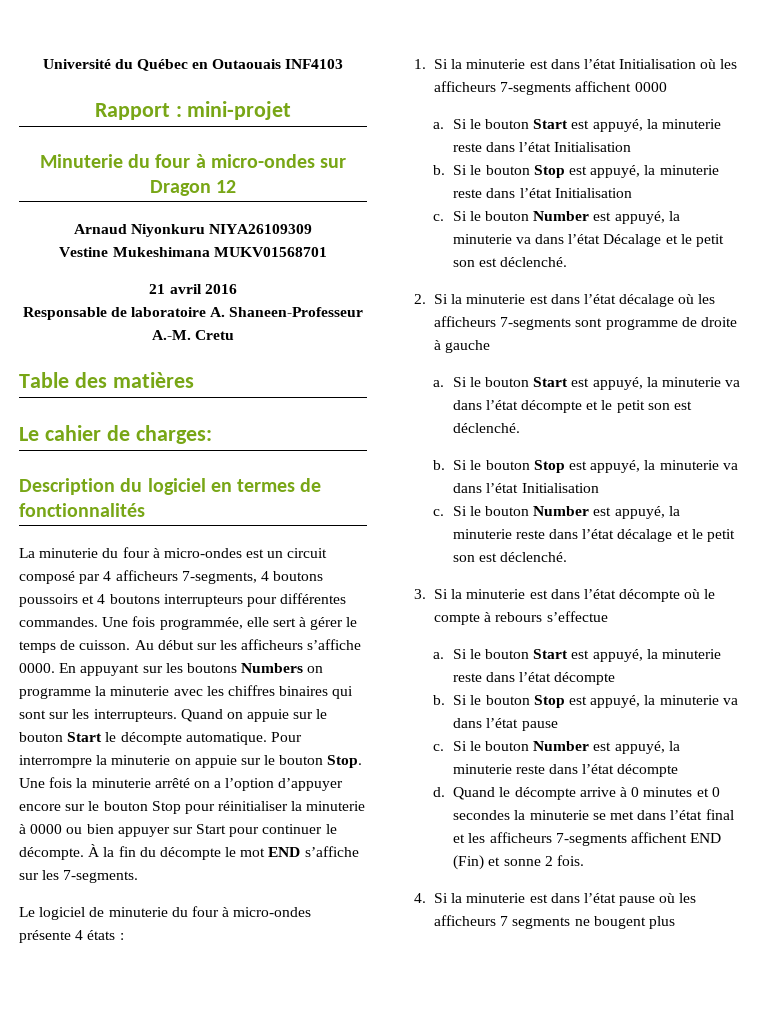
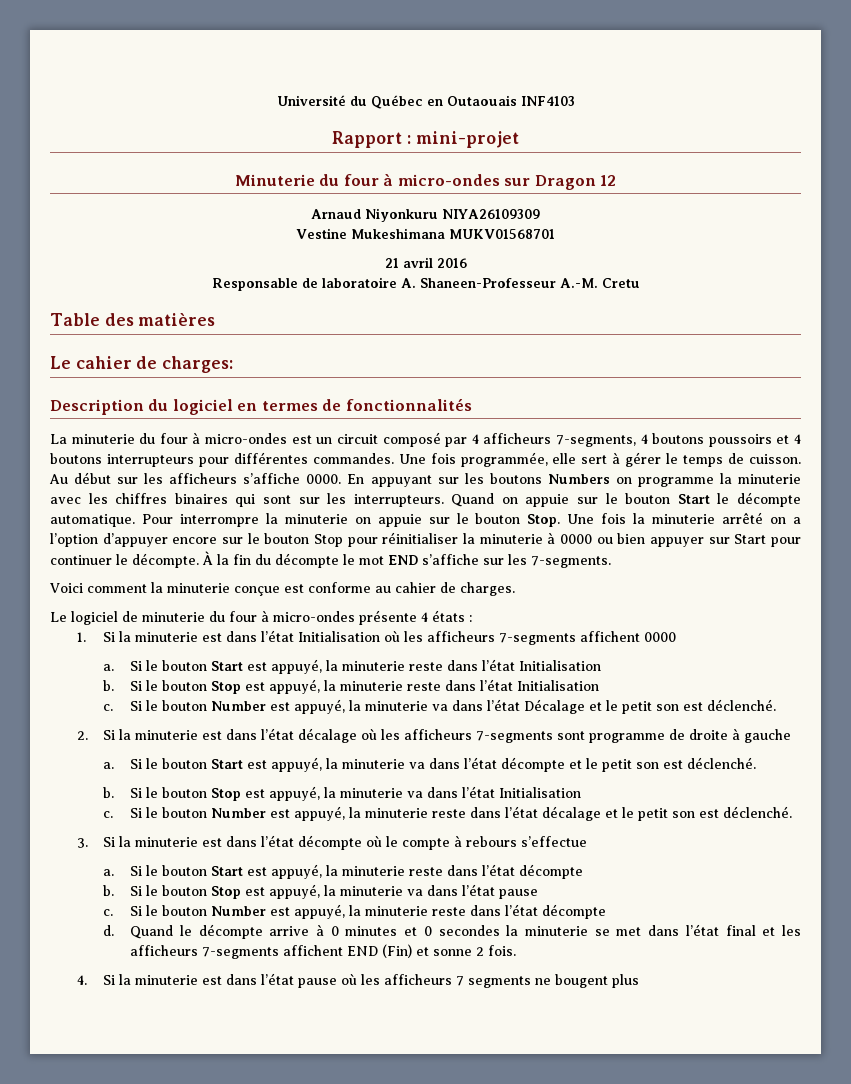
+ Voici comment la minuterie conçue est conforme au cahier de charges.

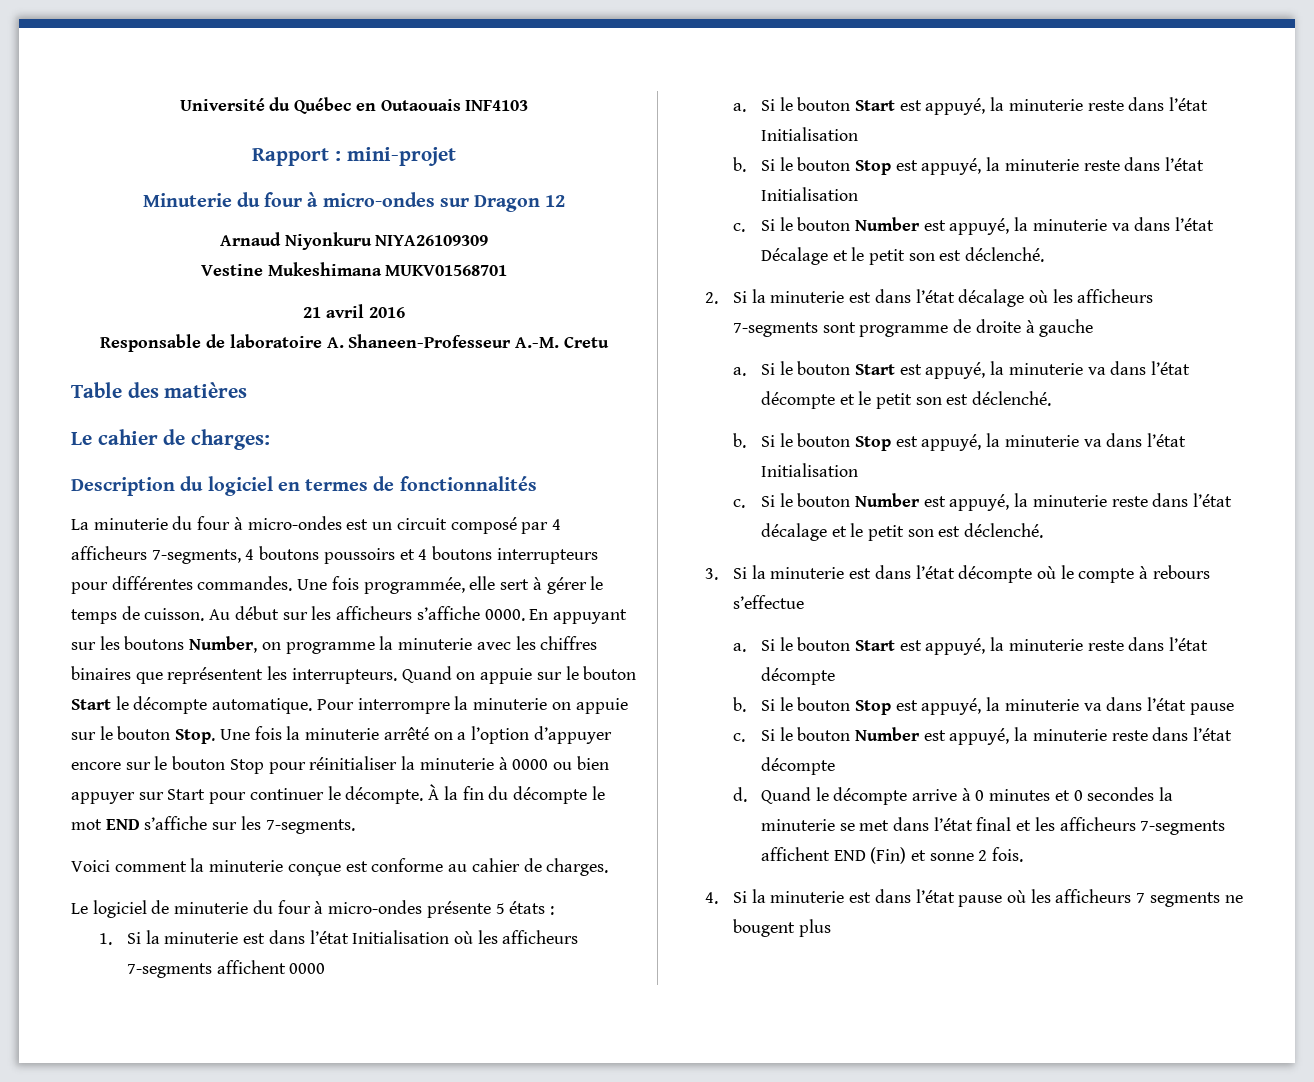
- En appuyant sur les boutons Numbers on programme la minuterie avec les chiffres binaires qui sont sur les interrupteurs.
+ En appuyant sur les boutons Number, on programme la minuterie avec les chiffres binaires que représentent les interrupteurs.
- Le logiciel de minuterie du four à micro-ondes présente 4 états :
+ Le logiciel de minuterie du four à micro-ondes présente 5 états :

